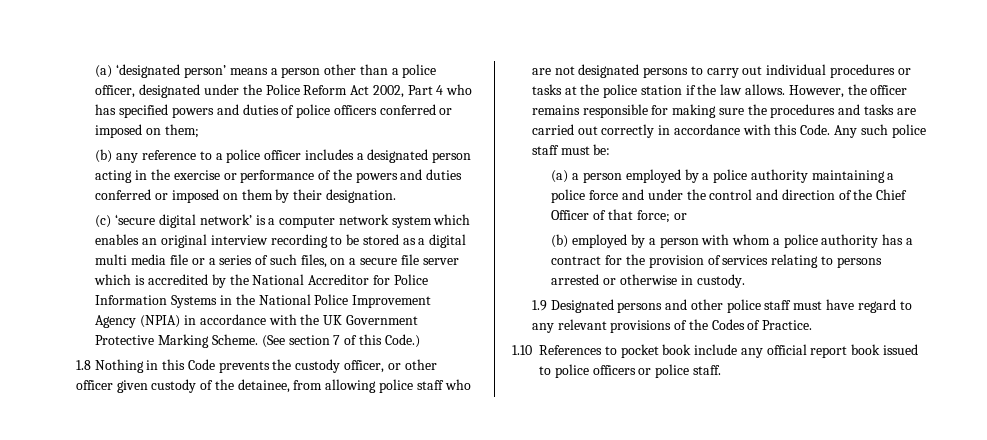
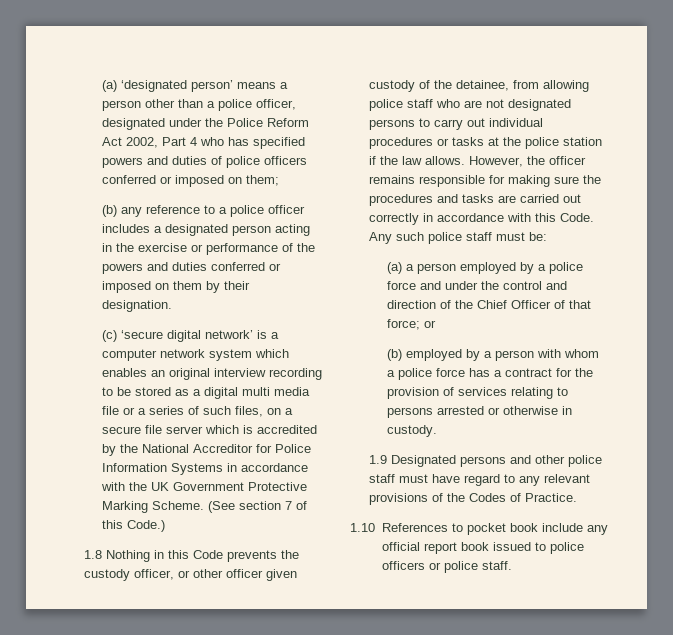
- (c) ‘secure digital network’ is a computer network system which enables an original interview recording to be stored as a digital multi media file or a series of such files, on a secure file server which is accredited by the National Accreditor for Police Information Systems in the National Police Improvement Agency (NPIA) in accordance with the UK Government Protective Marking Scheme.
+ (c) ‘secure digital network’ is a computer network system which enables an original interview recording to be stored as a digital multi media file or a series of such files, on a secure file server which is accredited by the National Accreditor for Police Information Systems in accordance with the UK Government Protective Marking Scheme.
- (a) a person employed by a police authority maintaining a police force and under the control and direction of the Chief Officer of that force; or
+ (a) a person employed by a police force and under the control and direction of the Chief Officer of that force; or
- (b) employed by a person with whom a police authority has a contract for the provision of services relating to persons arrested or otherwise in custody.
+ (b) employed by a person with whom a police force has a contract for the provision of services relating to persons arrested or otherwise in custody.

